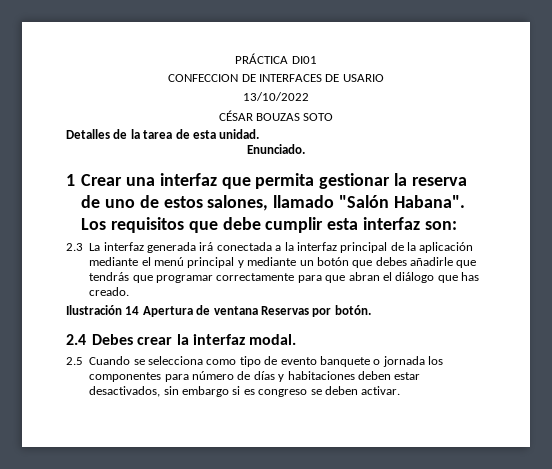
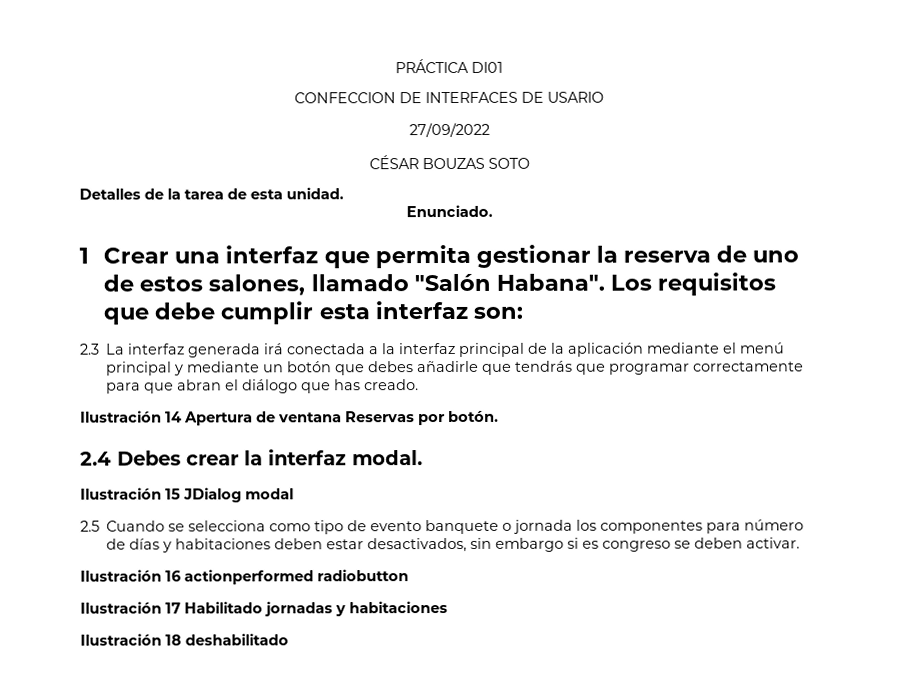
- 13/10/2022
+ 27/09/2022
+ Ilustración 15 JDialog modal
+ Ilustración 16 actionperformed radiobutton
+ Ilustración 17 Habilitado jornadas y habitaciones
+ Ilustración 18 deshabilitado

